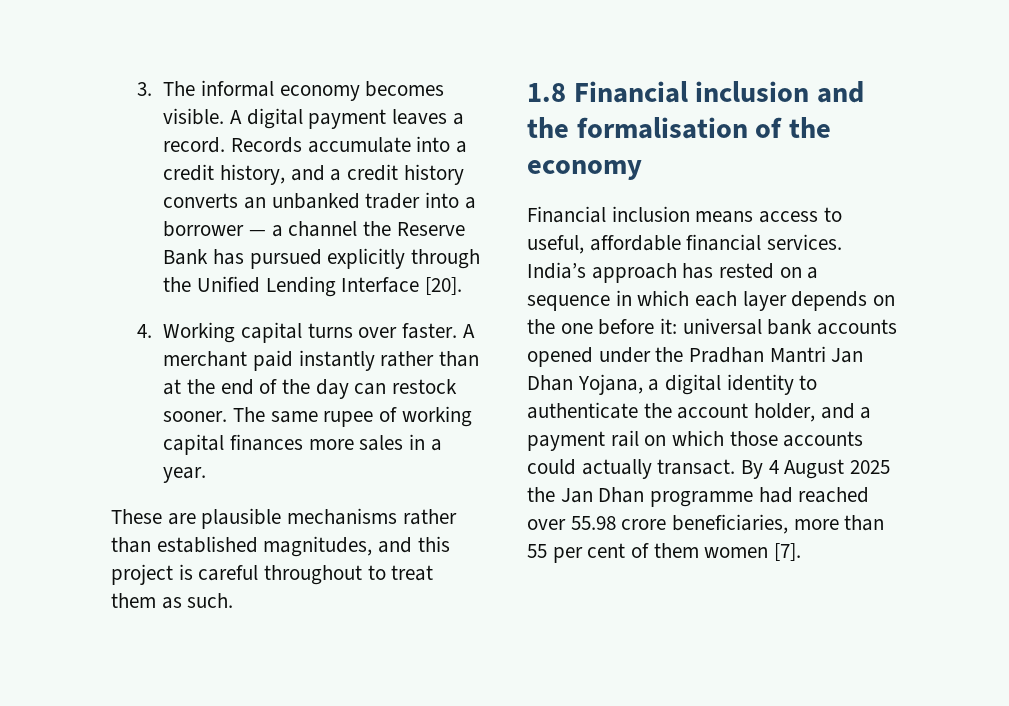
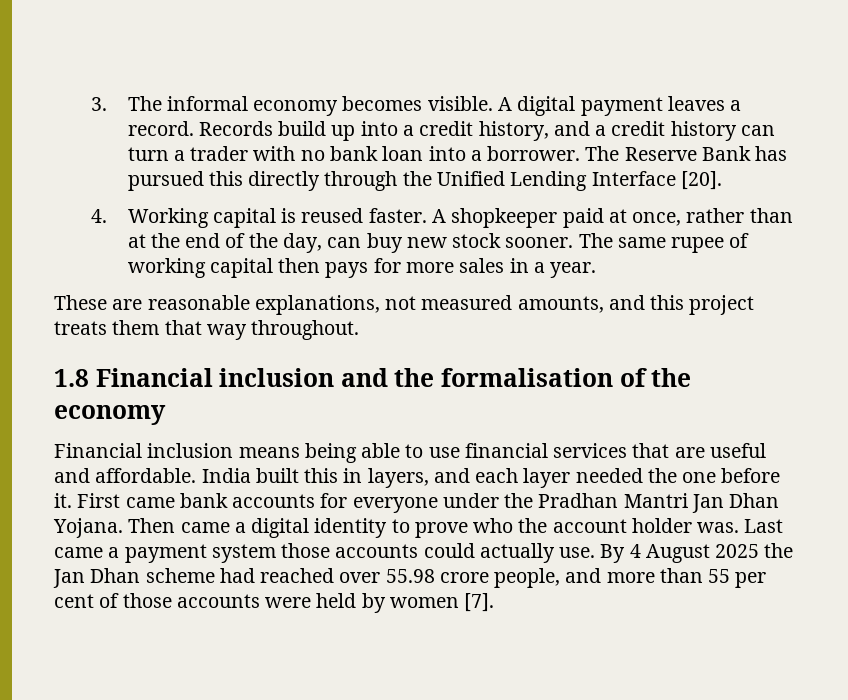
- Records accumulate into a credit history, and a credit history converts an unbanked trader into a borrower — a channel the Reserve Bank has pursued explicitly through the Unified Lending Interface [20].
+ Records build up into a credit history, and a credit history can turn a trader with no bank loan into a borrower. The Reserve Bank has pursued this directly through the Unified Lending Interface [20].
- 4. Working capital turns over faster. A merchant paid instantly rather than at the end of the day can restock sooner.
+ 4. Working capital is reused faster. A shopkeeper paid at once, rather than at the end of the day, can buy new stock sooner.
- The same rupee of working capital finances more sales in a year.
+ The same rupee of working capital then pays for more sales in a year.
- These are plausible mechanisms rather than established magnitudes, and this project is careful throughout to treat them as such.
+ These are reasonable explanations, not measured amounts, and this project treats them that way throughout.
- Financial inclusion means access to useful, affordable financial services. India’s approach has rested on a sequence in which each layer depends on the one before it: universal bank accounts opened under the Pradhan Mantri Jan Dhan Yojana, a digital identity to authenticate the account holder, and a payment rail on which those accounts could actually transact.
+ Financial inclusion means being able to use financial services that are useful and affordable. India built this in layers, and each layer needed the one before it. First came bank accounts for everyone under the Pradhan Mantri Jan Dhan Yojana. Then came a digital identity to prove who the account holder was. Last came a payment system those accounts could actually use.
- By 4 August 2025 the Jan Dhan programme had reached over 55.98 crore beneficiaries, more than 55 per cent of them women [7].
+ By 4 August 2025 the Jan Dhan scheme had reached over 55.98 crore people, and more than 55 per cent of those accounts were held by women [7].

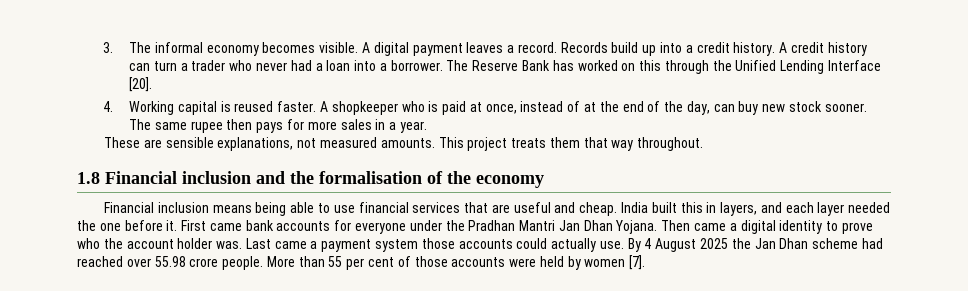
- Records build up into a credit history, and a credit history can turn a trader with no bank loan into a borrower.
+ Records build up into a credit history. A credit history can turn a trader who never had a loan into a borrower.
- The Reserve Bank has pursued this directly through the Unified Lending Interface [20].
+ The Reserve Bank has worked on this through the Unified Lending Interface [20].
- A shopkeeper paid at once, rather than at the end of the day, can buy new stock sooner.
+ A shopkeeper who is paid at once, instead of at the end of the day, can buy new stock sooner.
- The same rupee of working capital then pays for more sales in a year.
+ The same rupee then pays for more sales in a year.
- These are reasonable explanations, not measured amounts, and this project treats them that way throughout.
+ These are sensible explanations, not measured amounts. This project treats them that way throughout.
- Financial inclusion means being able to use financial services that are useful and affordable.
+ Financial inclusion means being able to use financial services that are useful and cheap.
- By 4 August 2025 the Jan Dhan scheme had reached over 55.98 crore people, and more than 55 per cent of those accounts were held by women [7].
+ By 4 August 2025 the Jan Dhan scheme had reached over 55.98 crore people. More than 55 per cent of those accounts were held by women [7].

